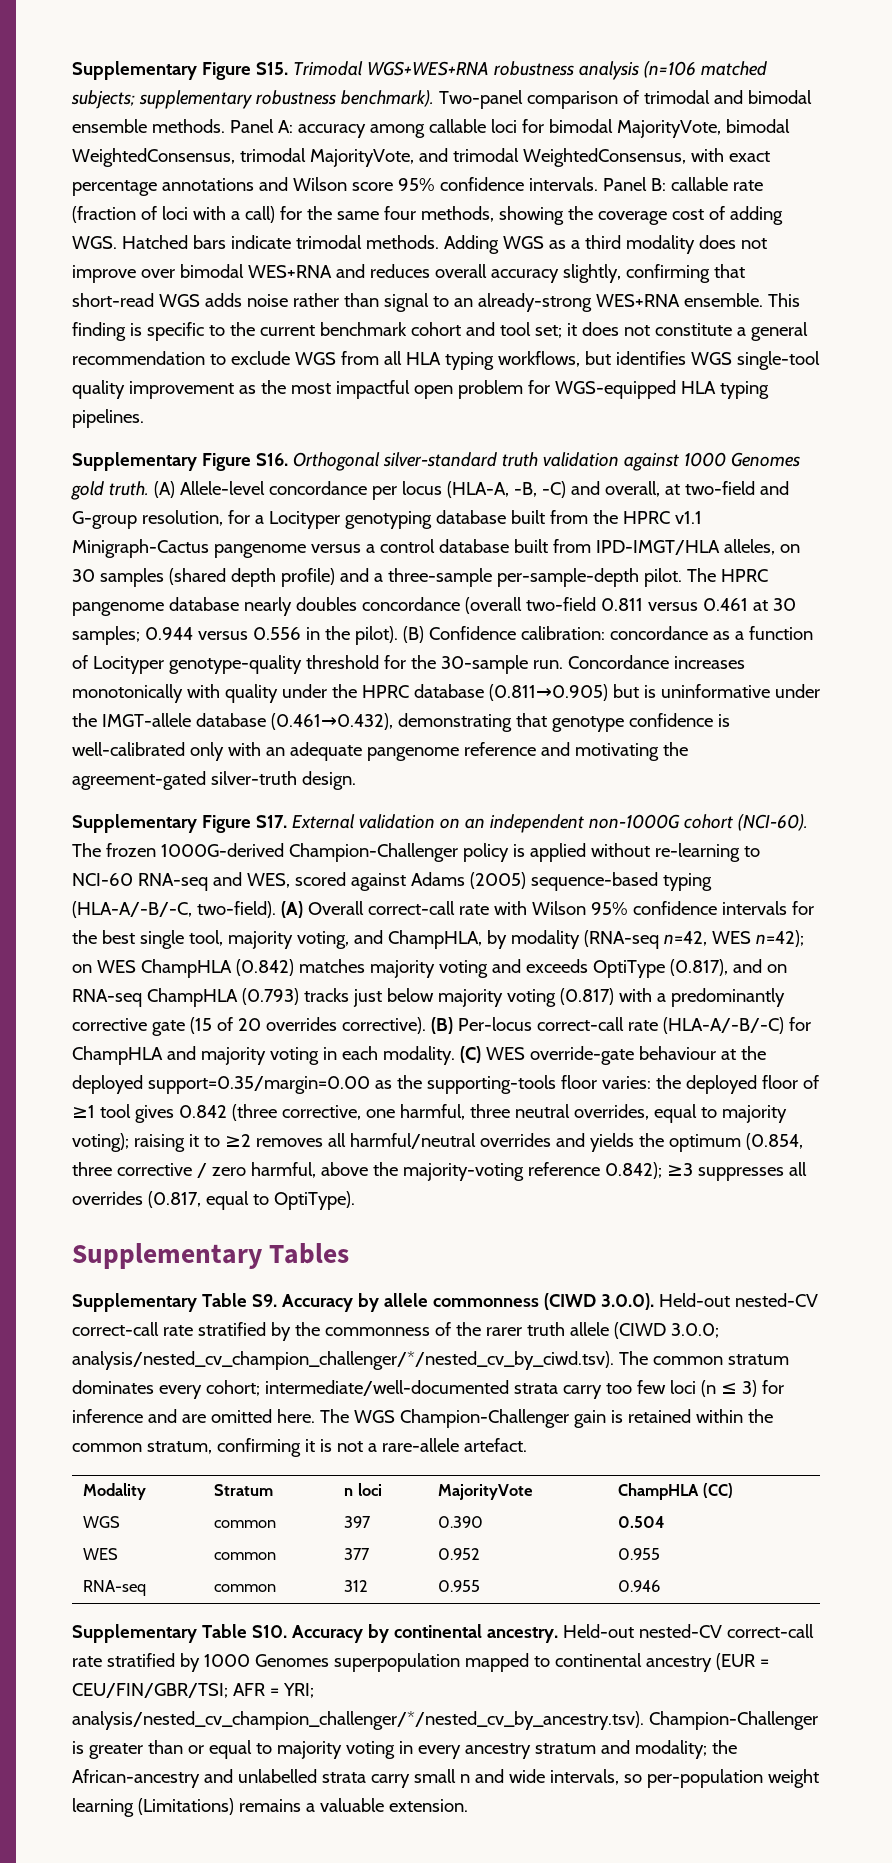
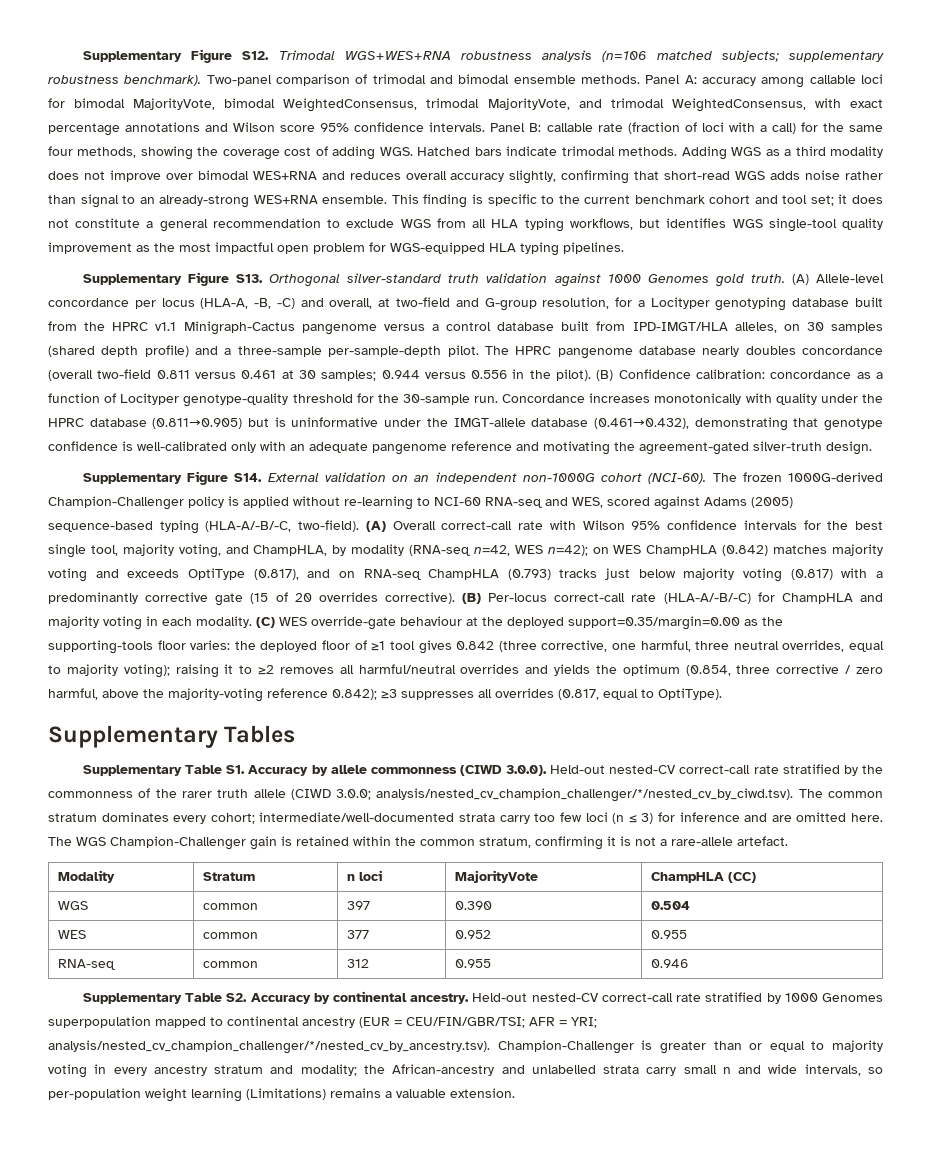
- Supplementary Figure S15. Trimodal WGS+WES+RNA robustness analysis (n=106 matched subjects; supplementary robustness benchmark).
+ Supplementary Figure S12. Trimodal WGS+WES+RNA robustness analysis (n=106 matched subjects; supplementary robustness benchmark).
- Supplementary Figure S16. Orthogonal silver-standard truth validation against 1000 Genomes gold truth.
+ Supplementary Figure S13. Orthogonal silver-standard truth validation against 1000 Genomes gold truth.
- Supplementary Figure S17. External validation on an independent non-1000G cohort (NCI-60).
+ Supplementary Figure S14. External validation on an independent non-1000G cohort (NCI-60).
- Supplementary Table S9. Accuracy by allele commonness (CIWD 3.0.0). Held-out nested-CV correct-call rate stratified by the commonness of the rarer truth allele (CIWD 3.0.0; analysis/nested_cv_champion_challenger/*/nested_cv_by_ciwd.tsv). The common stratum dominates every cohort; intermediate/well-documented strata carry too few loci (n ≤ 3) for inference and are omitted here.
+ Supplementary Table S1. Accuracy by allele commonness (CIWD 3.0.0). Held-out nested-CV correct-call rate stratified by the commonness of the rarer truth allele (CIWD 3.0.0; analysis/nested_cv_champion_challenger/*/nested_cv_by_ciwd.tsv). The common stratum dominates every cohort; intermediate/well-documented strata carry too few loci (n ≤ 3) for inference and are omitted here.
- Supplementary Table S10. Accuracy by continental ancestry.
+ Supplementary Table S2. Accuracy by continental ancestry.

